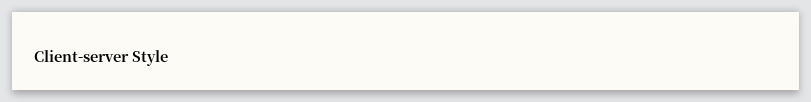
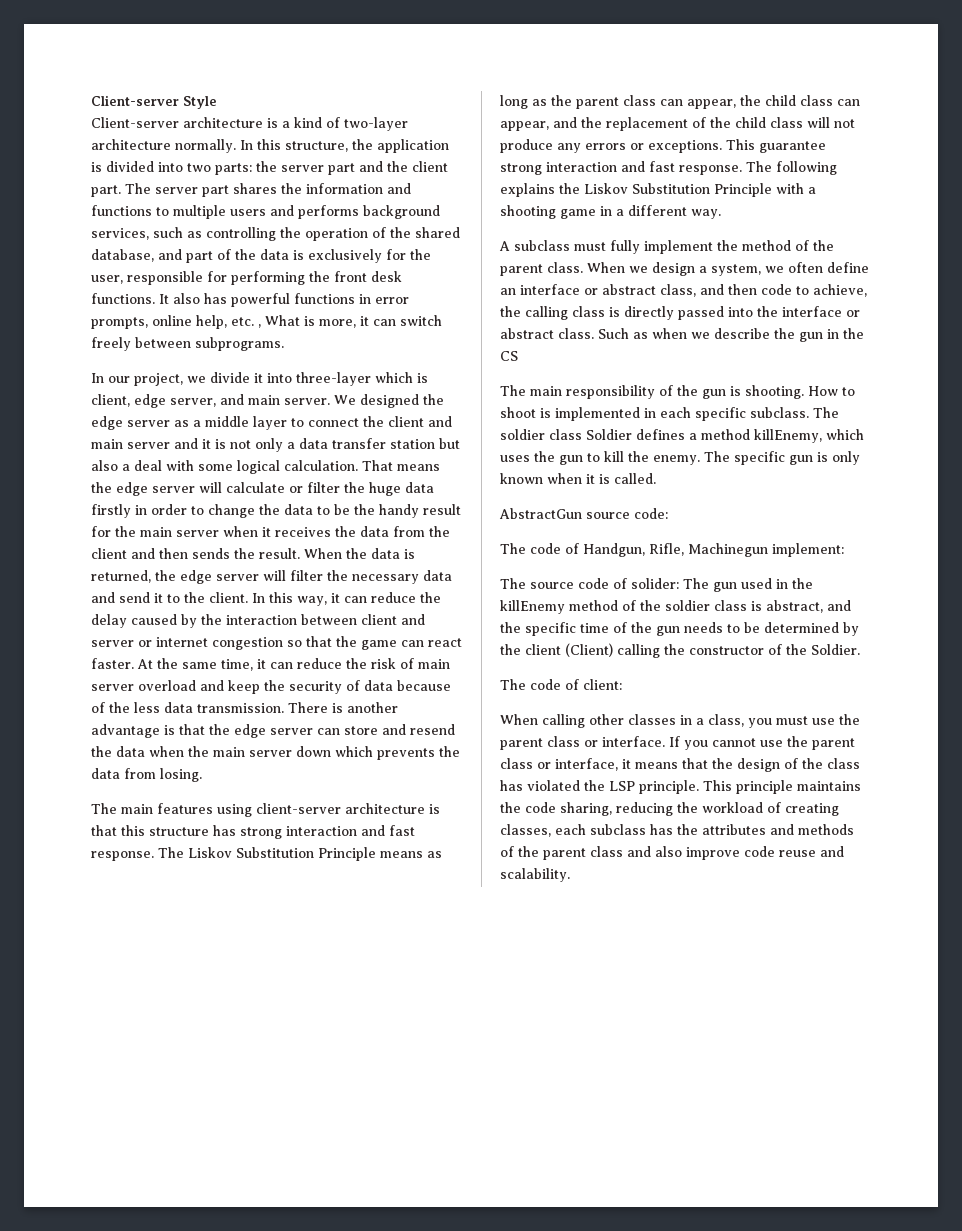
+ Client-server architecture is a kind of two-layer architecture normally. In this structure, the application is divided into two parts: the server part and the client part. The server part shares the information and functions to multiple users and performs background services, such as controlling the operation of the shared database, and part of the data is exclusively for the user, responsible for performing the front desk functions. It also has powerful functions in error prompts, online help, etc. , What is more, it can switch freely between subprograms.
+ In our project, we divide it into three-layer which is client, edge server, and main server. We designed the edge server as a middle layer to connect the client and main server and it is not only a data transfer station but also a deal with some logical calculation. That means the edge server will calculate or filter the huge data firstly in order to change the data to be the handy result for the main server when it receives the data from the client and then sends the result. When the data is returned, the edge server will filter the necessary data and send it to the client. In this way, it can reduce the delay caused by the interaction between client and server or internet congestion so that the game can react faster. At the same time, it can reduce the risk of main server overload and keep the security of data because of the less data transmission. There is another advantage is that the edge server can store and resend the data when the main server down which prevents the data from losing.
+ The main features using client-server architecture is that this structure has strong interaction and fast response. The Liskov Substitution Principle means as long as the parent class can appear, the child class can appear, and the replacement of the child class will not produce any errors or exceptions. This guarantee strong interaction and fast response. The following explains the Liskov Substitution Principle with a shooting game in a different way.
+ A subclass must fully implement the method of the parent class. When we design a system, we often define an interface or abstract class, and then code to achieve, the calling class is directly passed into the interface or abstract class. Such as when we describe the gun in the CS
+ The main responsibility of the gun is shooting. How to shoot is implemented in each specific subclass. The soldier class Soldier defines a method killEnemy, which uses the gun to kill the enemy. The specific gun is only known when it is called.
+ AbstractGun source code:
+ The code of Handgun, Rifle, Machinegun implement:
+ The source code of solider: The gun used in the killEnemy method of the soldier class is abstract, and the specific time of the gun needs to be determined by the client (Client) calling the constructor of the Soldier.
+ The code of client:
+ When calling other classes in a class, you must use the parent class or interface. If you cannot use the parent class or interface, it means that the design of the class has violated the LSP principle. This principle maintains the code sharing, reducing the workload of creating classes, each subclass has the attributes and methods of the parent class and also improve code reuse and scalability.

